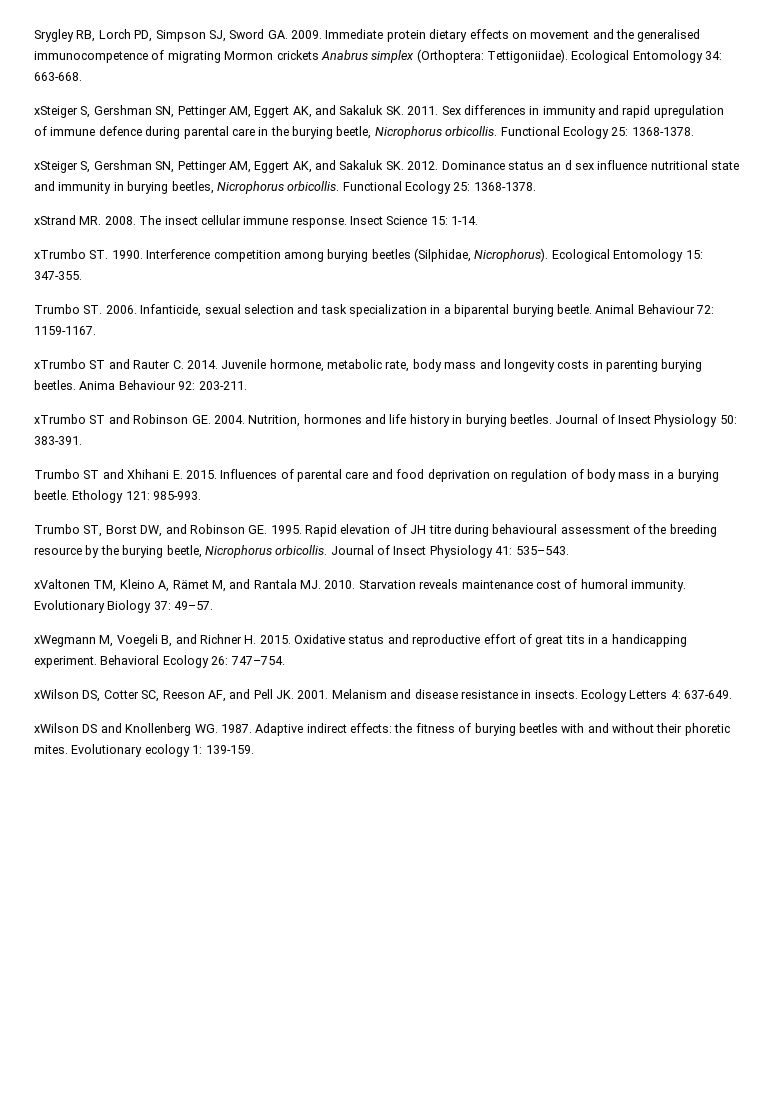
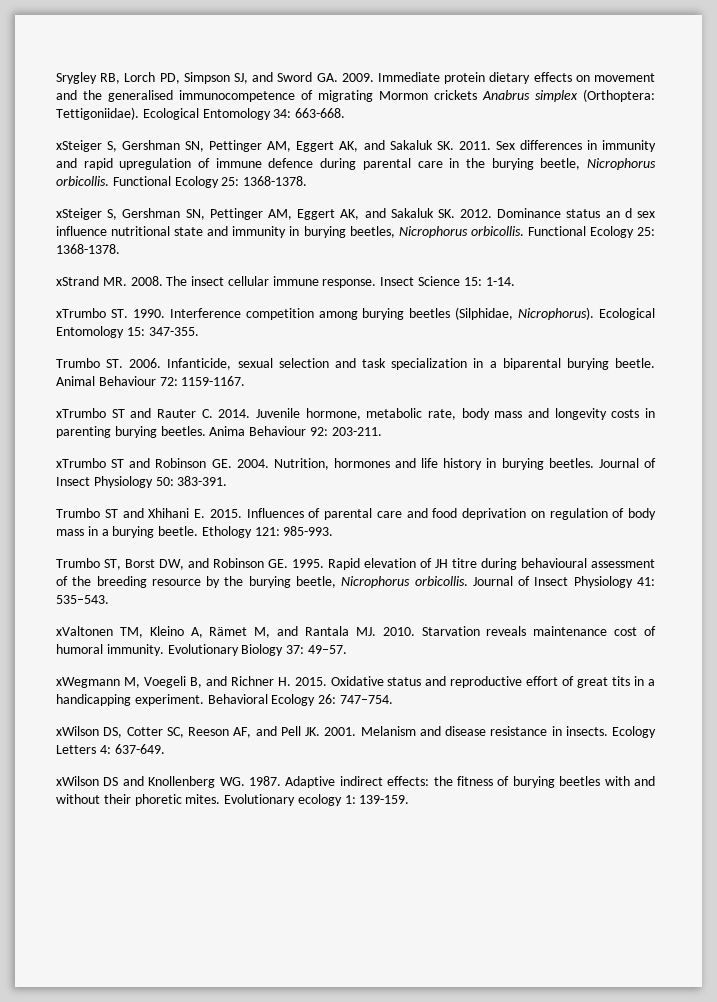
- Srygley RB, Lorch PD, Simpson SJ, Sword GA. 2009.
+ Srygley RB, Lorch PD, Simpson SJ, and Sword GA. 2009.

